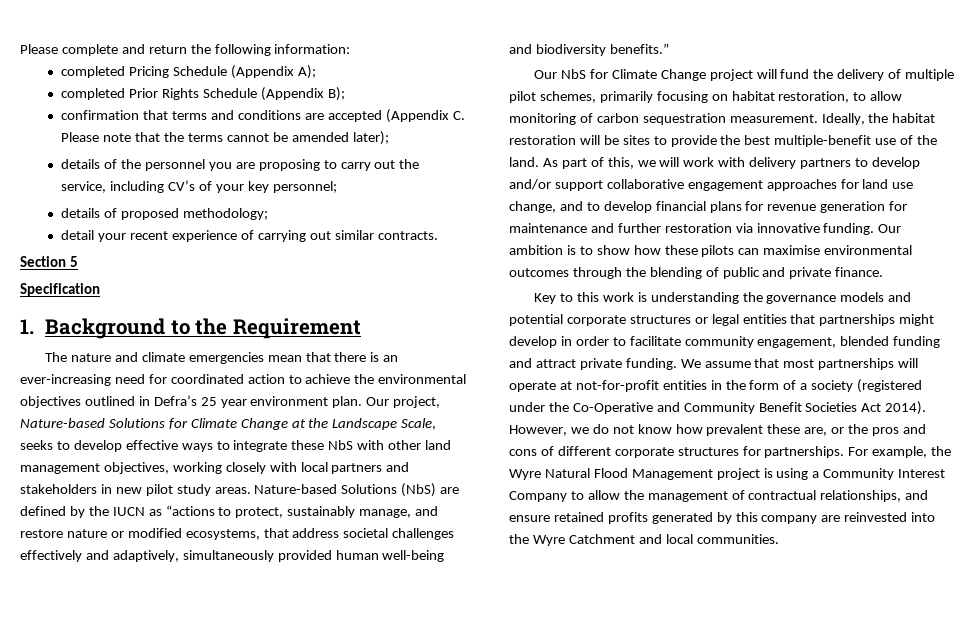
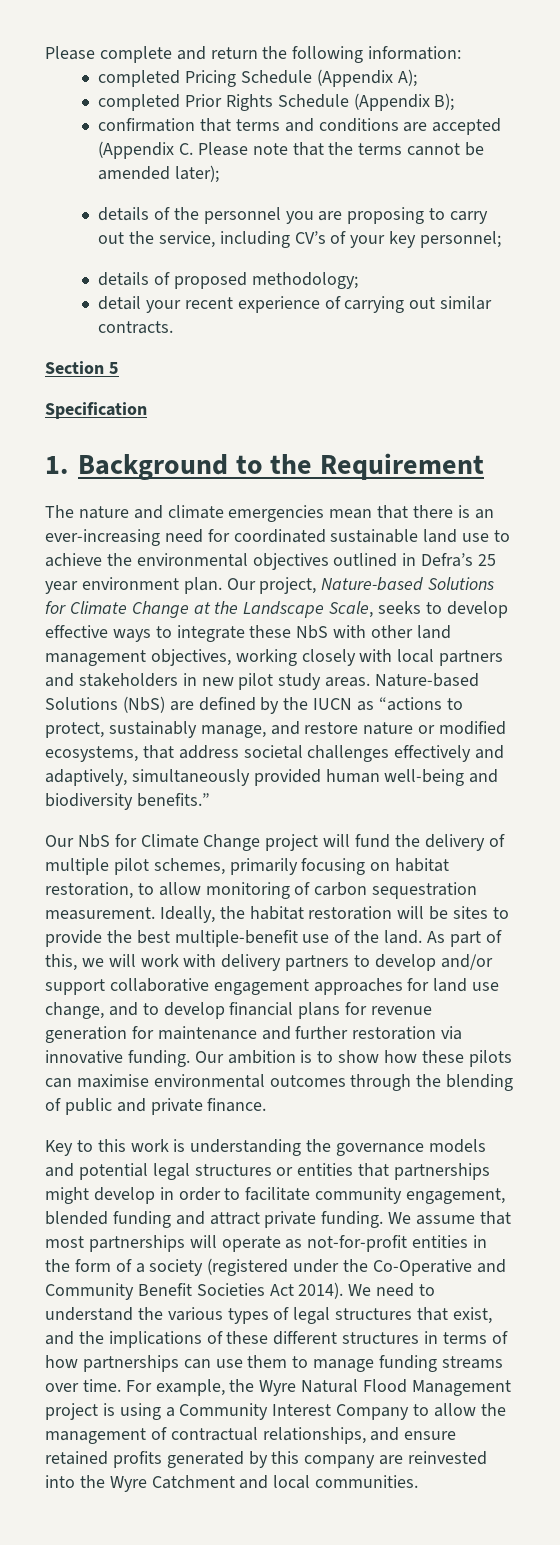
- The nature and climate emergencies mean that there is an ever-increasing need for coordinated action to achieve the environmental objectives outlined in Defra’s 25 year environment plan.
+ The nature and climate emergencies mean that there is an ever-increasing need for coordinated sustainable land use to achieve the environmental objectives outlined in Defra’s 25 year environment plan.
- Key to this work is understanding the governance models and potential corporate structures or legal entities that partnerships might develop in order to facilitate community engagement, blended funding and attract private funding.
+ Key to this work is understanding the governance models and potential legal structures or entities that partnerships might develop in order to facilitate community engagement, blended funding and attract private funding.
- We assume that most partnerships will operate at not-for-profit entities in the form of a society (registered under the Co-Operative and Community Benefit Societies Act 2014).
+ We assume that most partnerships will operate as not-for-profit entities in the form of a society (registered under the Co-Operative and Community Benefit Societies Act 2014).
- However, we do not know how prevalent these are, or the pros and cons of different corporate structures for partnerships.
+ We need to understand the various types of legal structures that exist, and the implications of these different structures in terms of how partnerships can use them to manage funding streams over time.

